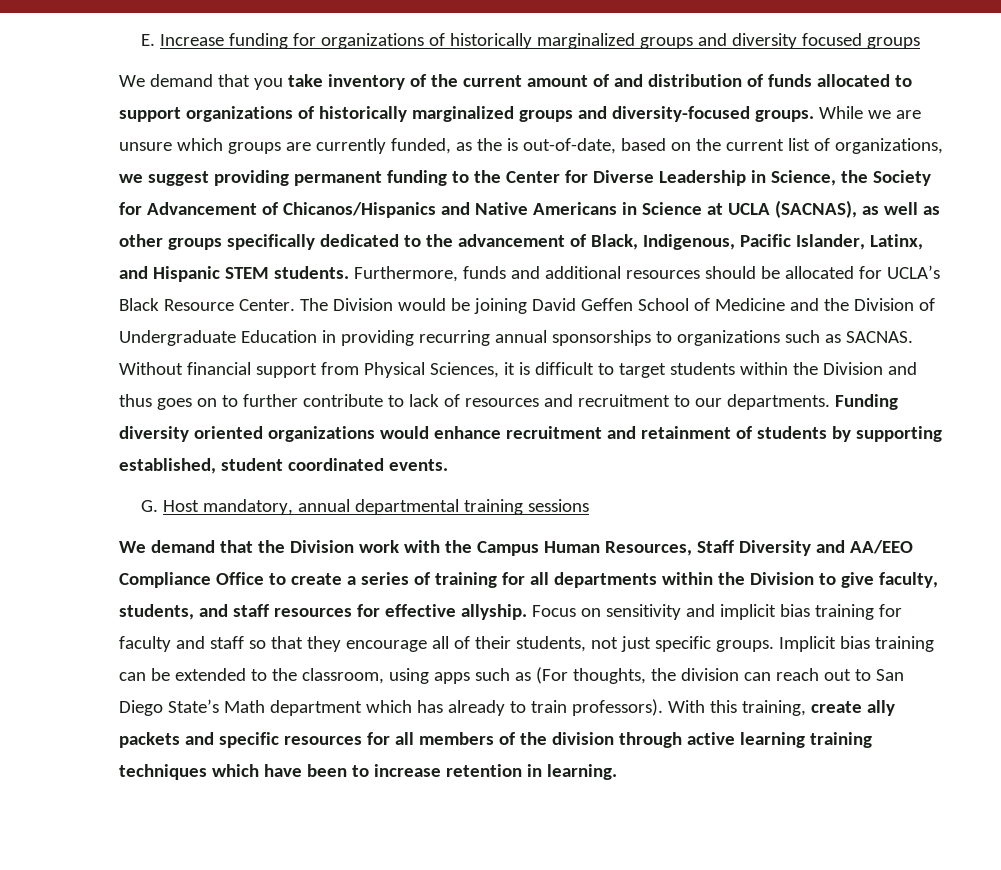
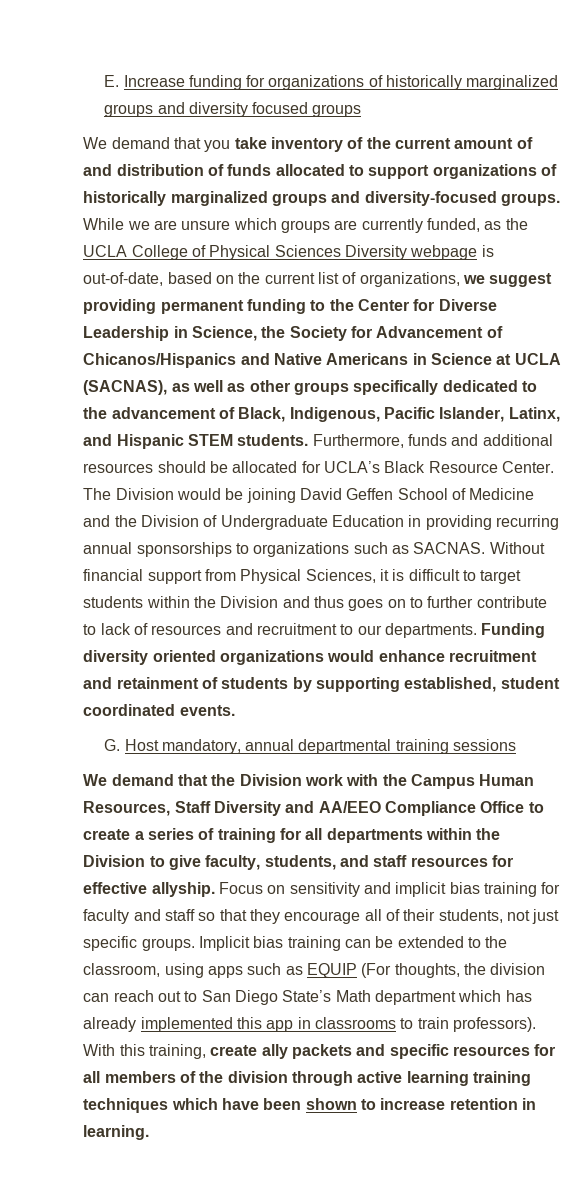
- While we are unsure which groups are currently funded, as the is out-of-date, based on the current list of organizations, we suggest providing permanent funding to the Center for Diverse Leadership in Science, the Society for Advancement of Chicanos/Hispanics and Native Americans in Science at UCLA (SACNAS), as well as other groups specifically dedicated to the advancement of Black, Indigenous, Pacific Islander, Latinx, and Hispanic STEM students.
+ While we are unsure which groups are currently funded, as the UCLA College of Physical Sciences Diversity webpage is out-of-date, based on the current list of organizations, we suggest providing permanent funding to the Center for Diverse Leadership in Science, the Society for Advancement of Chicanos/Hispanics and Native Americans in Science at UCLA (SACNAS), as well as other groups specifically dedicated to the advancement of Black, Indigenous, Pacific Islander, Latinx, and Hispanic STEM students.
- Implicit bias training can be extended to the classroom, using apps such as (For thoughts, the division can reach out to San Diego State’s Math department which has already to train professors).
+ Implicit bias training can be extended to the classroom, using apps such as EQUIP (For thoughts, the division can reach out to San Diego State’s Math department which has already implemented this app in classrooms to train professors).
- With this training, create ally packets and specific resources for all members of the division through active learning training techniques which have been to increase retention in learning.
+ With this training, create ally packets and specific resources for all members of the division through active learning training techniques which have been shown to increase retention in learning.

